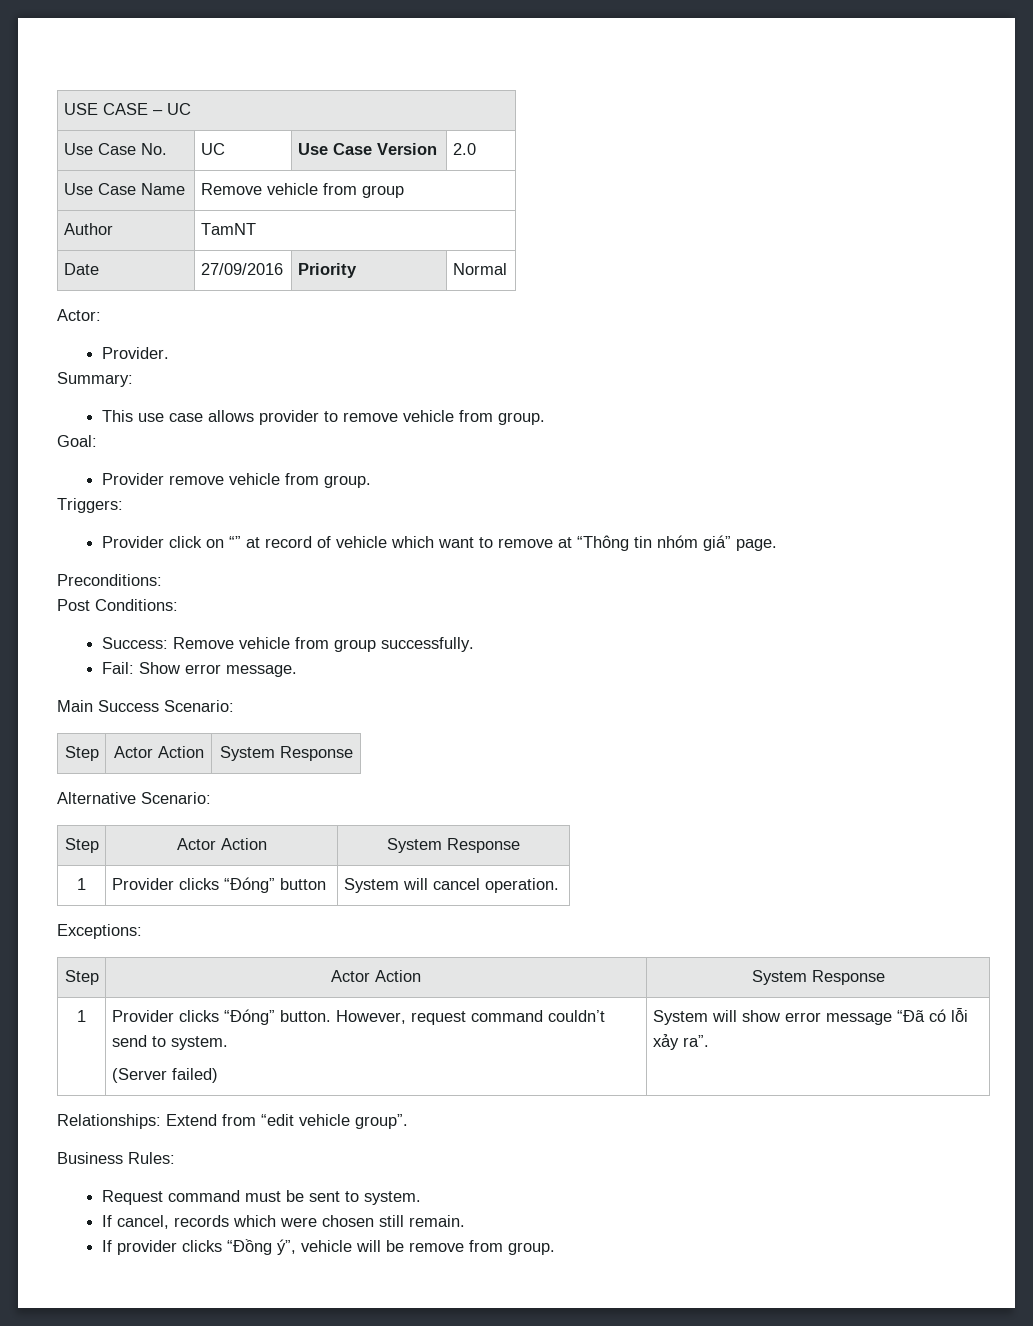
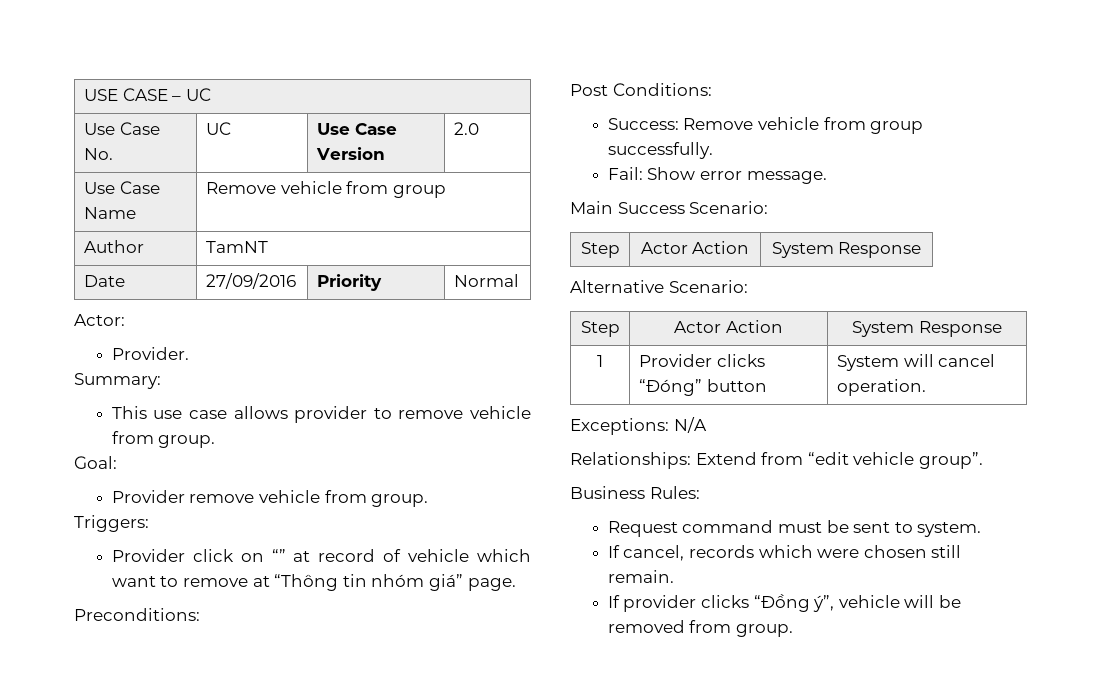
- Exceptions:
- Step | Actor Action | System Response
- 1 | Provider clicks “Đóng” button. However, request command couldn’t send to system.
- (Server failed) | System will show error message “Đã có lỗi xảy ra”.
+ Exceptions: N/A
- If provider clicks “Đồng ý”, vehicle will be remove from group.
+ If provider clicks “Đồng ý”, vehicle will be removed from group.

